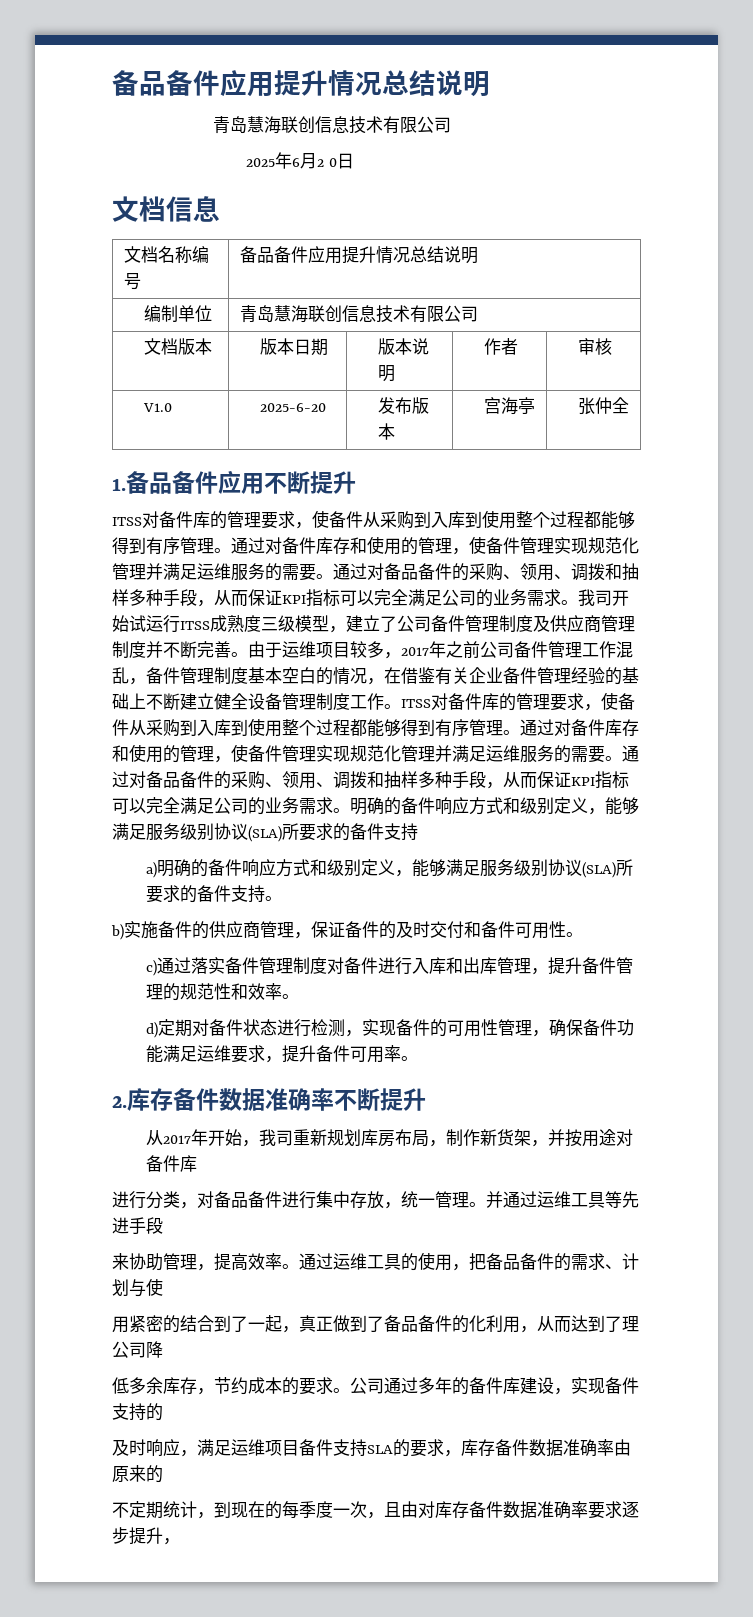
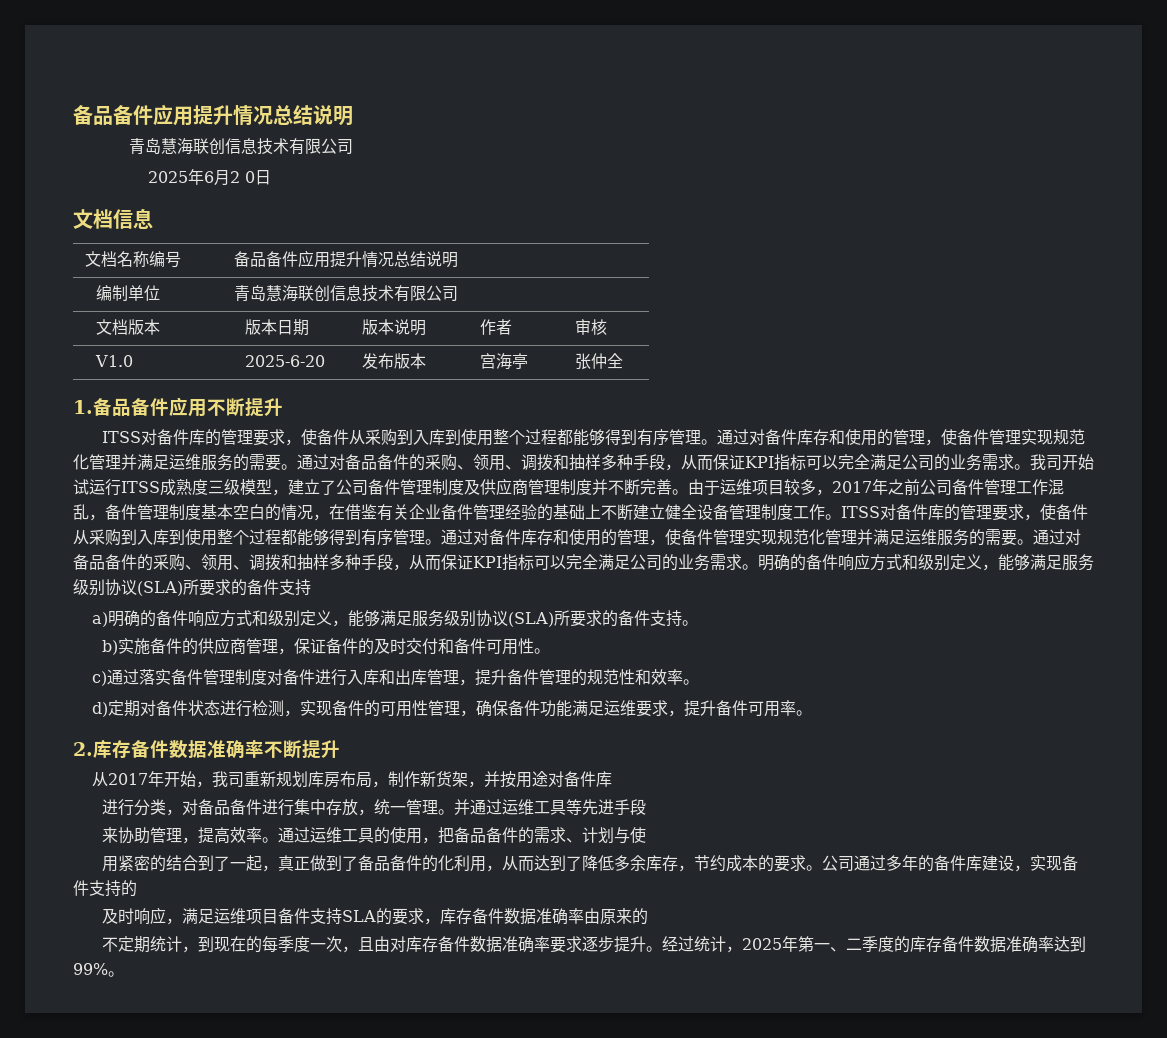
- 用紧密的结合到了一起，真正做到了备品备件的化利用，从而达到了理公司降
- 低多余库存，节约成本的要求。
+ 用紧密的结合到了一起，真正做到了备品备件的化利用，从而达到了降低多余库存，节约成本的要求。
- 不定期统计，到现在的每季度一次，且由对库存备件数据准确率要求逐步提升，
+ 不定期统计，到现在的每季度一次，且由对库存备件数据准确率要求逐步提升。经过统计，2025年第一、二季度的库存备件数据准确率达到99%。

